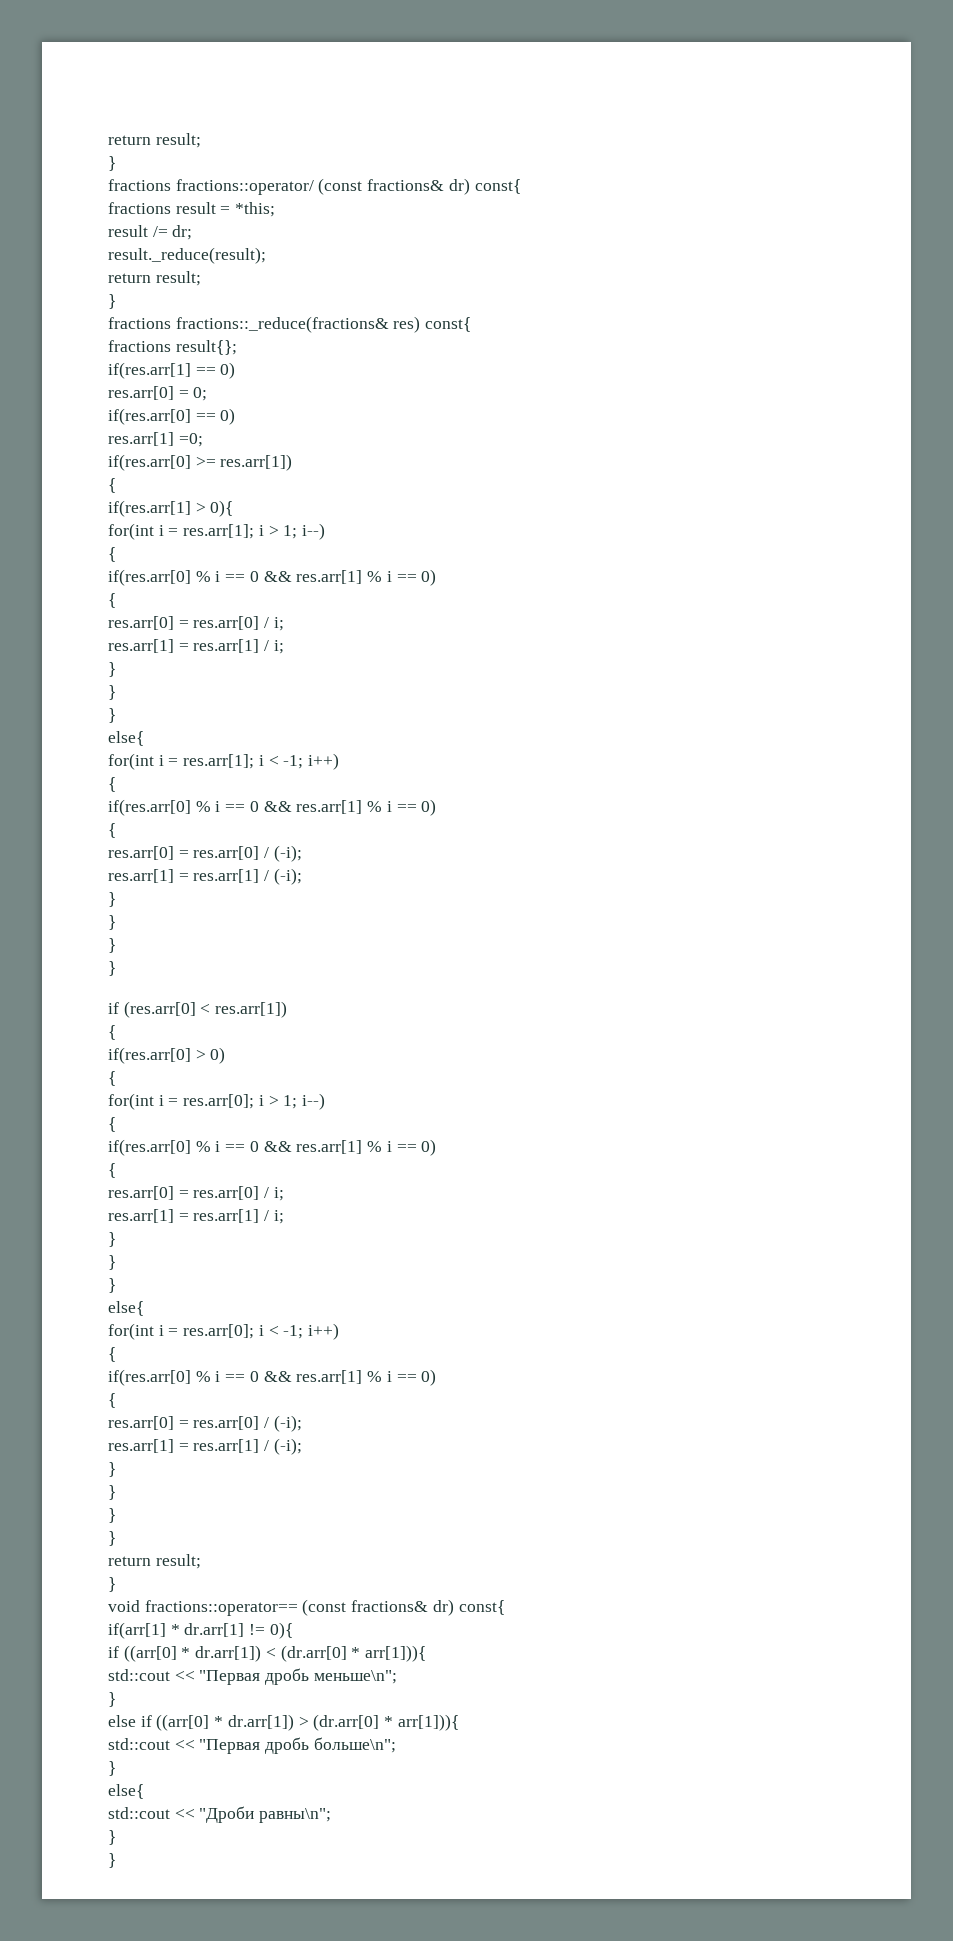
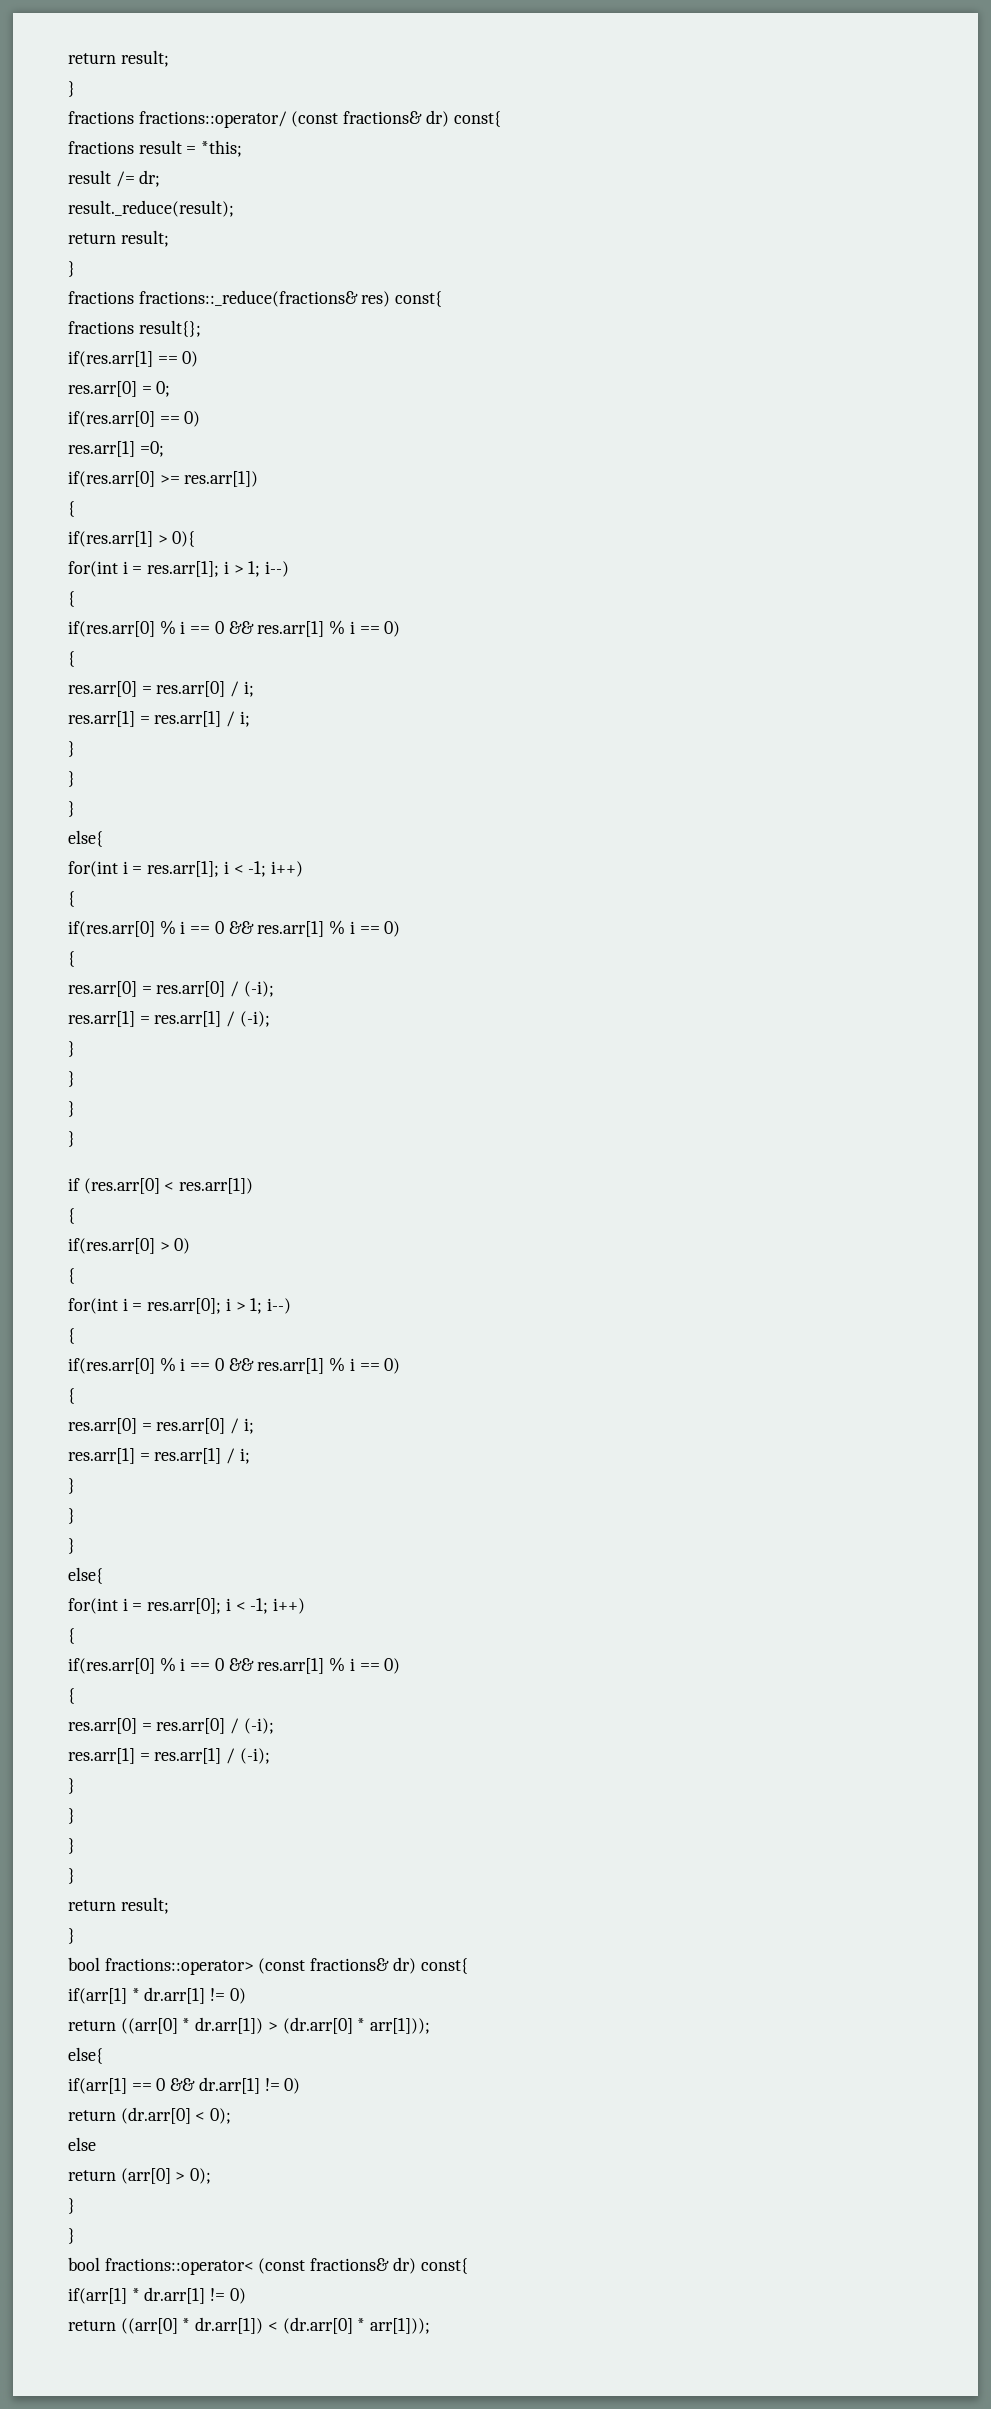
- void fractions::operator== (const fractions& dr) const{
- if(arr[1] * dr.arr[1] != 0){
- if ((arr[0] * dr.arr[1]) < (dr.arr[0] * arr[1])){
- std::cout << "Первая дробь меньше\n";
- }
- else if ((arr[0] * dr.arr[1]) > (dr.arr[0] * arr[1])){
- std::cout << "Первая дробь больше\n";
- }
+ bool fractions::operator> (const fractions& dr) const{
+ if(arr[1] * dr.arr[1] != 0)
+ return ((arr[0] * dr.arr[1]) > (dr.arr[0] * arr[1]));
  else{
- std::cout << "Дроби равны\n";
+ if(arr[1] == 0 && dr.arr[1] != 0)
+ return (dr.arr[0] < 0);
+ else
+ return (arr[0] > 0);
  }
  }
+ bool fractions::operator< (const fractions& dr) const{
+ if(arr[1] * dr.arr[1] != 0)
+ return ((arr[0] * dr.arr[1]) < (dr.arr[0] * arr[1]));

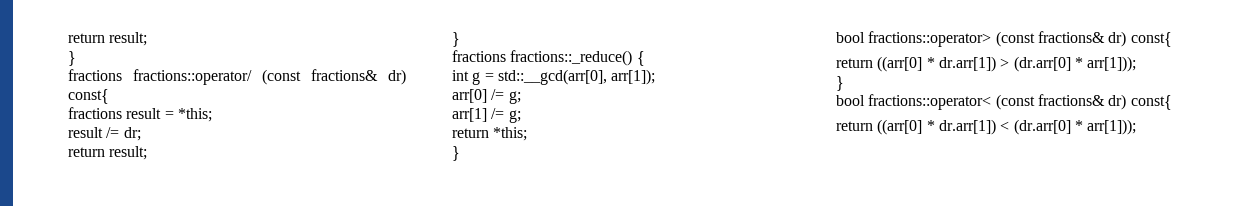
  result /= dr;
- result._reduce(result);
  return result;
  }
- fractions fractions::_reduce(fractions& res) const{
- fractions result{};
- if(res.arr[1] == 0)
- res.arr[0] = 0;
- if(res.arr[0] == 0)
- res.arr[1] =0;
- if(res.arr[0] >= res.arr[1])
- {
- if(res.arr[1] > 0){
- for(int i = res.arr[1]; i > 1; i--)
- {
- if(res.arr[0] % i == 0 && res.arr[1] % i == 0)
- {
- res.arr[0] = res.arr[0] / i;
- res.arr[1] = res.arr[1] / i;
- }
- }
- }
- else{
- for(int i = res.arr[1]; i < -1; i++)
- {
- if(res.arr[0] % i == 0 && res.arr[1] % i == 0)
- {
- res.arr[0] = res.arr[0] / (-i);
- res.arr[1] = res.arr[1] / (-i);
- }
- }
- }
- }
- if (res.arr[0] < res.arr[1])
- {
- if(res.arr[0] > 0)
- {
- for(int i = res.arr[0]; i > 1; i--)
- {
- if(res.arr[0] % i == 0 && res.arr[1] % i == 0)
- {
- res.arr[0] = res.arr[0] / i;
- res.arr[1] = res.arr[1] / i;
- }
- }
- }
- else{
- for(int i = res.arr[0]; i < -1; i++)
- {
- if(res.arr[0] % i == 0 && res.arr[1] % i == 0)
- {
- res.arr[0] = res.arr[0] / (-i);
- res.arr[1] = res.arr[1] / (-i);
- }
- }
- }
- }
- return result;
+ fractions fractions::_reduce() {
+ int g = std::__gcd(arr[0], arr[1]);
+ arr[0] /= g;
+ arr[1] /= g;
+ return *this;
  bool fractions::operator> (const fractions& dr) const{
- if(arr[1] * dr.arr[1] != 0)
  return ((arr[0] * dr.arr[1]) > (dr.arr[0] * arr[1]));
- else{
- if(arr[1] == 0 && dr.arr[1] != 0)
- return (dr.arr[0] < 0);
- else
- return (arr[0] > 0);
- }
  bool fractions::operator< (const fractions& dr) const{
- if(arr[1] * dr.arr[1] != 0)

